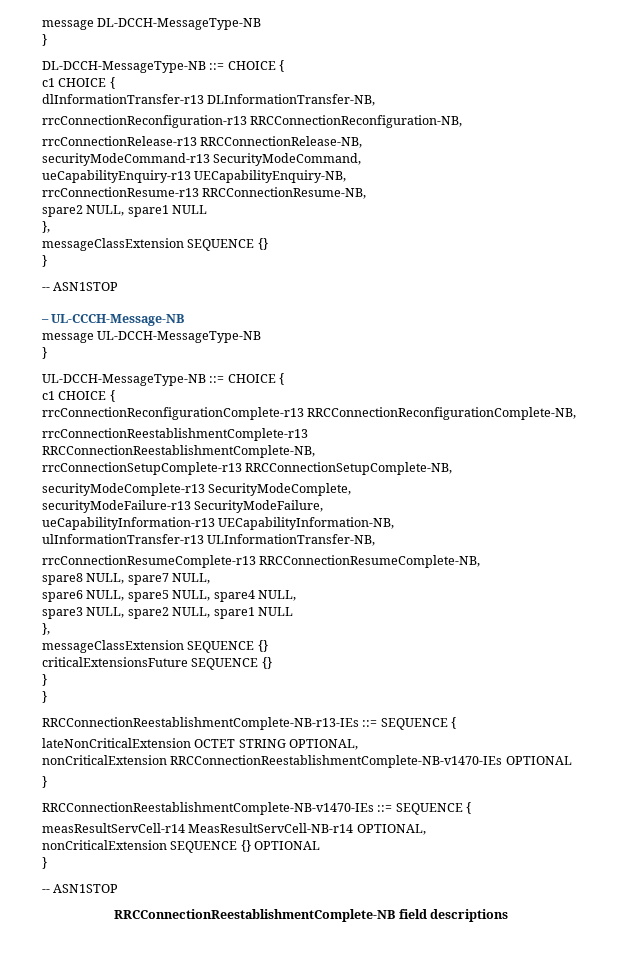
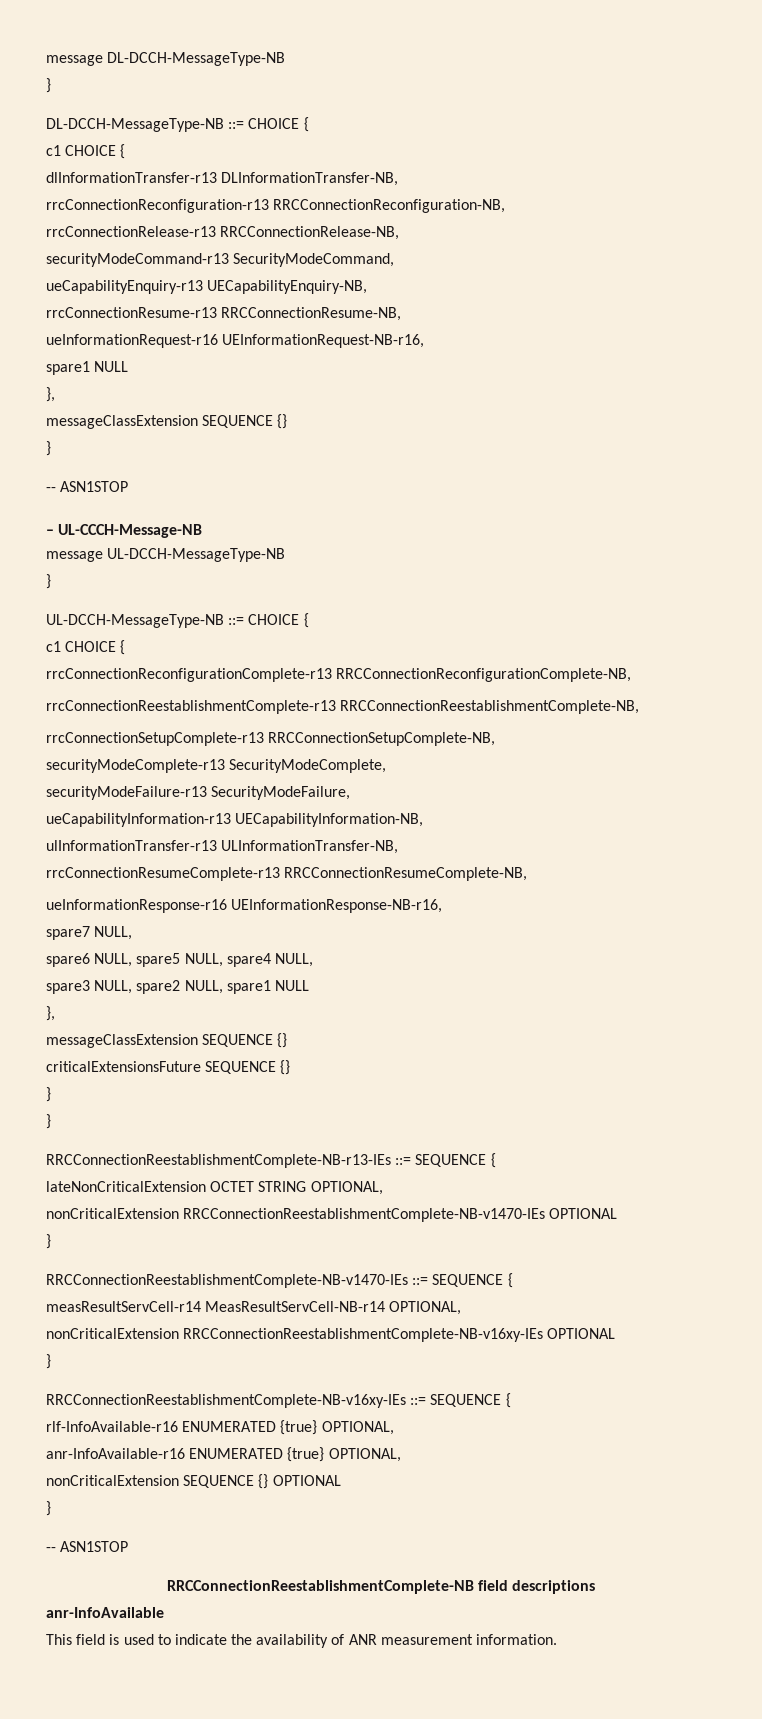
  rrcConnectionResume-r13 RRCConnectionResume-NB,
- spare2 NULL, spare1 NULL
+ ueInformationRequest-r16 UEInformationRequest-NB-r16,
+ spare1 NULL
- spare8 NULL, spare7 NULL,
+ ueInformationResponse-r16 UEInformationResponse-NB-r16,
+ spare7 NULL,
+ nonCriticalExtension RRCConnectionReestablishmentComplete-NB-v16xy-IEs OPTIONAL
+ }
+ RRCConnectionReestablishmentComplete-NB-v16xy-IEs ::= SEQUENCE {
+ rlf-InfoAvailable-r16 ENUMERATED {true} OPTIONAL,
+ anr-InfoAvailable-r16 ENUMERATED {true} OPTIONAL,
+ anr-InfoAvailable
+ This field is used to indicate the availability of ANR measurement information.

